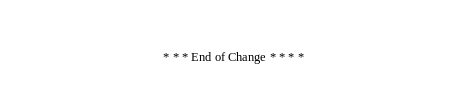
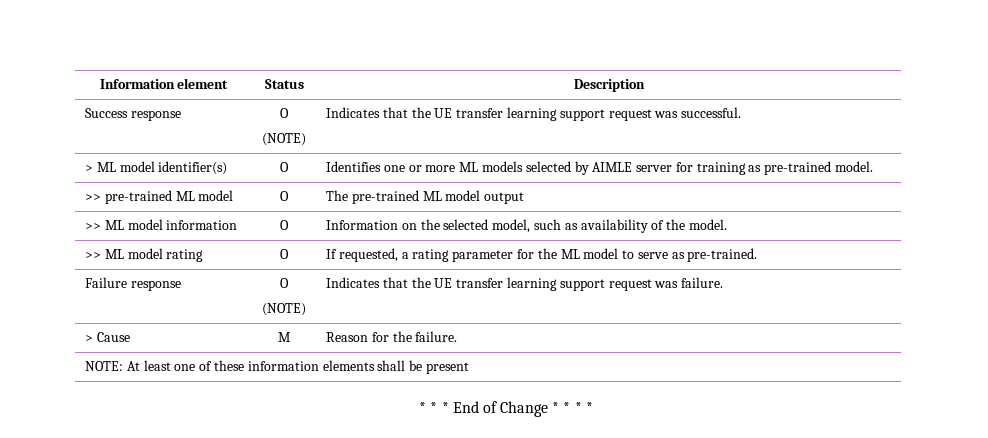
+ Information element | Status | Description
+ Success response | O
+ (NOTE) | Indicates that the UE transfer learning support request was successful.
+ > ML model identifier(s) | O | Identifies one or more ML models selected by AIMLE server for training as pre-trained model.
+ >> pre-trained ML model | O | The pre-trained ML model output
+ >> ML model information | O | Information on the selected model, such as availability of the model.
+ >> ML model rating | O | If requested, a rating parameter for the ML model to serve as pre-trained.
+ Failure response | O
+ (NOTE) | Indicates that the UE transfer learning support request was failure.
+ > Cause | M | Reason for the failure.
+ NOTE: At least one of these information elements shall be present

